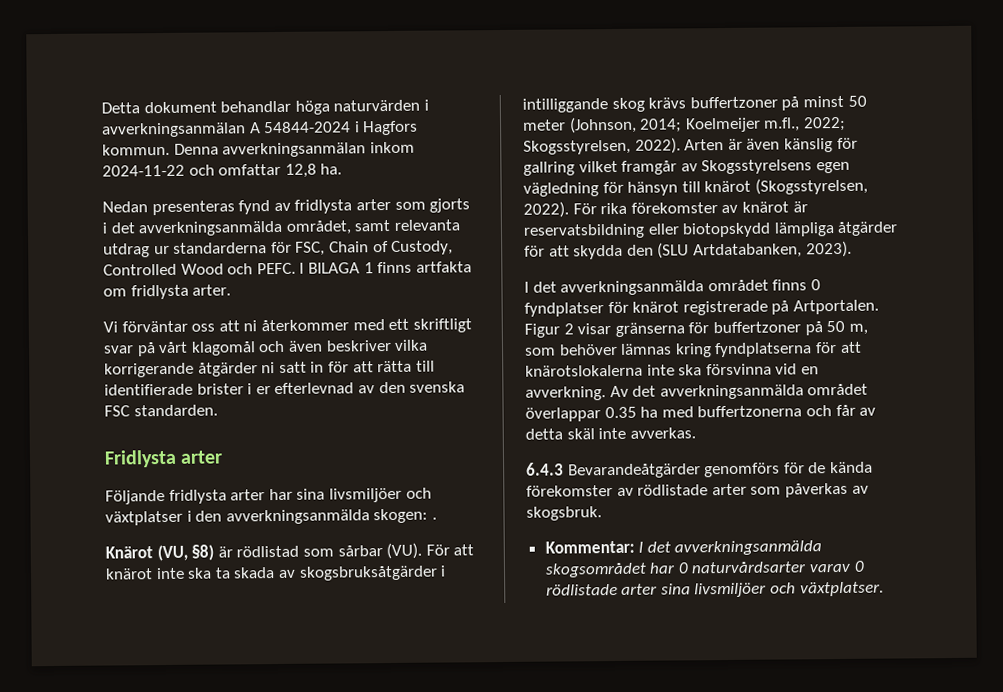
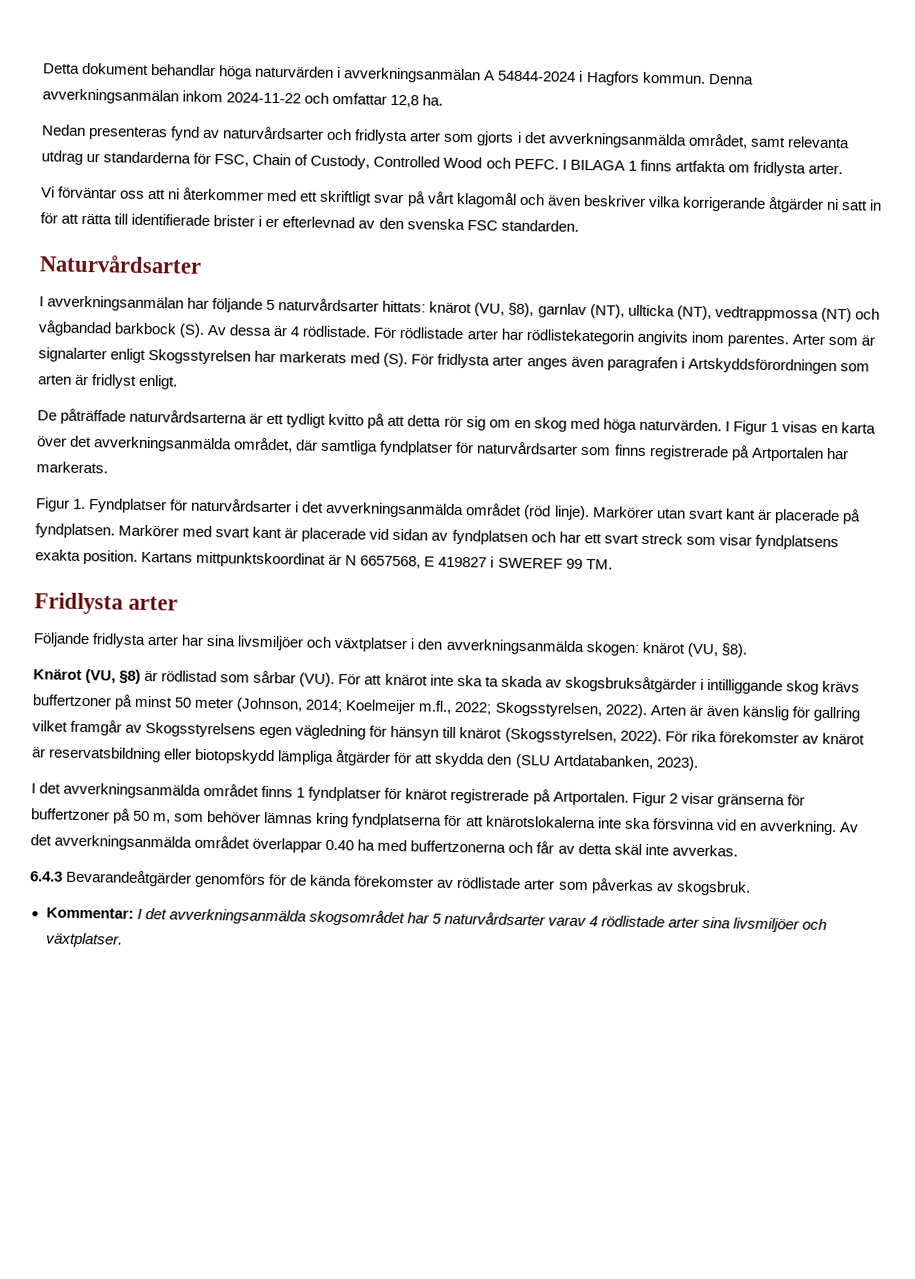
- Nedan presenteras fynd av fridlysta arter som gjorts i det avverkningsanmälda området, samt relevanta utdrag ur standarderna för FSC, Chain of Custody, Controlled Wood och PEFC.
+ Nedan presenteras fynd av naturvårdsarter och fridlysta arter som gjorts i det avverkningsanmälda området, samt relevanta utdrag ur standarderna för FSC, Chain of Custody, Controlled Wood och PEFC.
+ Naturvårdsarter
+ I avverkningsanmälan har följande 5 naturvårdsarter hittats: knärot (VU, §8), garnlav (NT), ullticka (NT), vedtrappmossa (NT) och vågbandad barkbock (S). Av dessa är 4 rödlistade. För rödlistade arter har rödlistekategorin angivits inom parentes. Arter som är signalarter enligt Skogsstyrelsen har markerats med (S). För fridlysta arter anges även paragrafen i Artskyddsförordningen som arten är fridlyst enligt.
+ De påträffade naturvårdsarterna är ett tydligt kvitto på att detta rör sig om en skog med höga naturvärden. I Figur 1 visas en karta över det avverkningsanmälda området, där samtliga fyndplatser för naturvårdsarter som finns registrerade på Artportalen har markerats.
+ Figur 1. Fyndplatser för naturvårdsarter i det avverkningsanmälda området (röd linje). Markörer utan svart kant är placerade på fyndplatsen. Markörer med svart kant är placerade vid sidan av fyndplatsen och har ett svart streck som visar fyndplatsens exakta position. Kartans mittpunktskoordinat är N 6657568, E 419827 i SWEREF 99 TM.
- Följande fridlysta arter har sina livsmiljöer och växtplatser i den avverkningsanmälda skogen: .
+ Följande fridlysta arter har sina livsmiljöer och växtplatser i den avverkningsanmälda skogen: knärot (VU, §8).
- I det avverkningsanmälda området finns 0 fyndplatser för knärot registrerade på Artportalen.
+ I det avverkningsanmälda området finns 1 fyndplatser för knärot registrerade på Artportalen.
- Av det avverkningsanmälda området överlappar 0.35 ha med buffertzonerna och får av detta skäl inte avverkas.
+ Av det avverkningsanmälda området överlappar 0.40 ha med buffertzonerna och får av detta skäl inte avverkas.
- Kommentar: I det avverkningsanmälda skogsområdet har 0 naturvårdsarter varav 0 rödlistade arter sina livsmiljöer och växtplatser.
+ Kommentar: I det avverkningsanmälda skogsområdet har 5 naturvårdsarter varav 4 rödlistade arter sina livsmiljöer och växtplatser.

